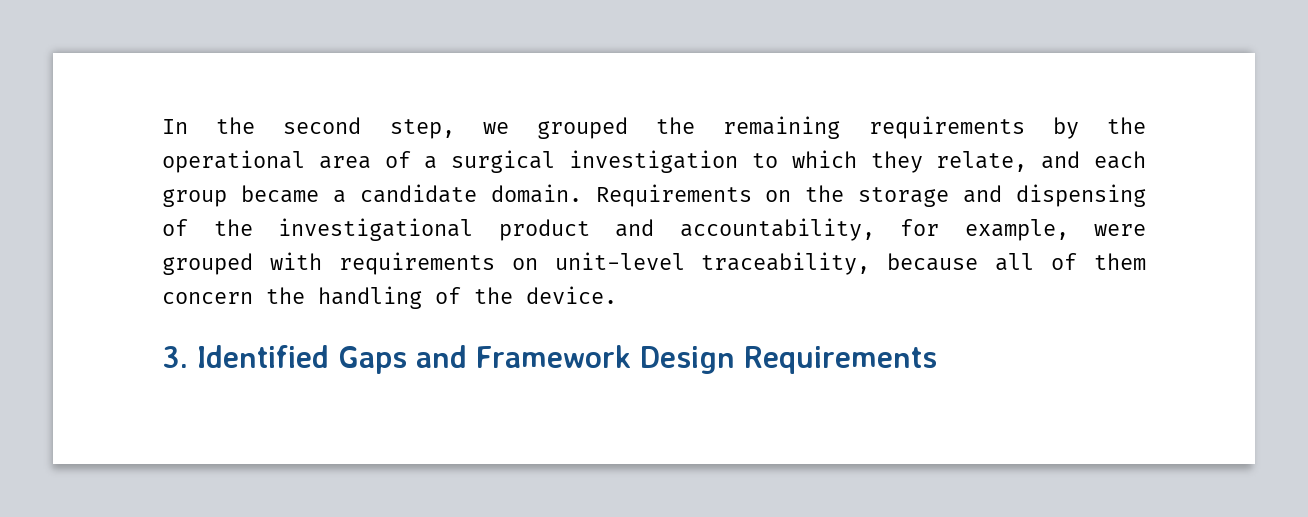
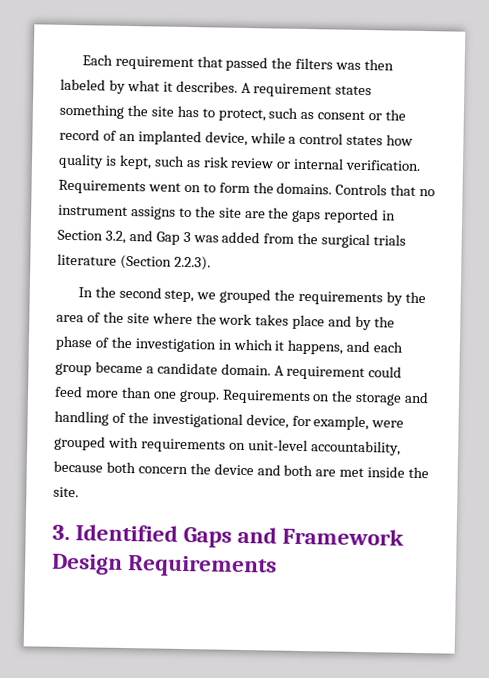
+ Each requirement that passed the filters was then labeled by what it describes. A requirement states something the site has to protect, such as consent or the record of an implanted device, while a control states how quality is kept, such as risk review or internal verification. Requirements went on to form the domains. Controls that no instrument assigns to the site are the gaps reported in Section 3.2, and Gap 3 was added from the surgical trials literature (Section 2.2.3).
- In the second step, we grouped the remaining requirements by the operational area of a surgical investigation to which they relate, and each group became a candidate domain.
+ In the second step, we grouped the requirements by the area of the site where the work takes place and by the phase of the investigation in which it happens, and each group became a candidate domain.
+ A requirement could feed more than one group.
- Requirements on the storage and dispensing of the investigational product and accountability, for example, were grouped with requirements on unit-level traceability, because all of them concern the handling of the device.
+ Requirements on the storage and handling of the investigational device, for example, were grouped with requirements on unit-level accountability, because both concern the device and both are met inside the site.

